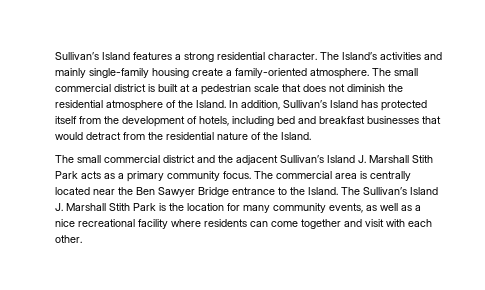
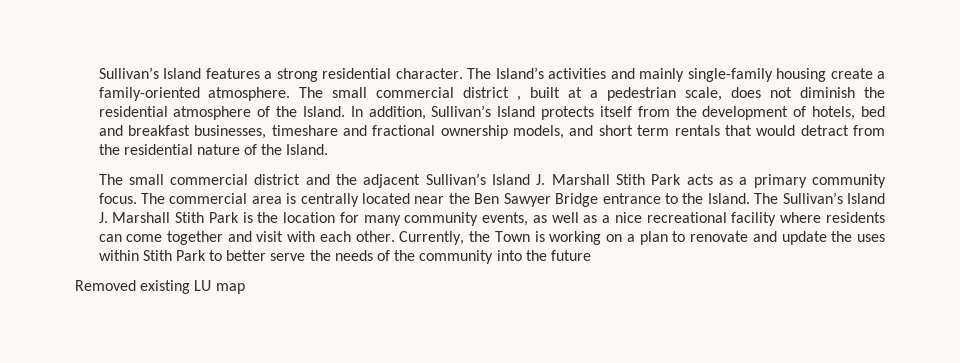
- The small commercial district is built at a pedestrian scale that does not diminish the residential atmosphere of the Island.
+ The small commercial district , built at a pedestrian scale, does not diminish the residential atmosphere of the Island.
- In addition, Sullivan’s Island has protected itself from the development of hotels, including bed and breakfast businesses that would detract from the residential nature of the Island.
+ In addition, Sullivan’s Island protects itself from the development of hotels, bed and breakfast businesses, timeshare and fractional ownership models, and short term rentals that would detract from the residential nature of the Island.
+ Currently, the Town is working on a plan to renovate and update the uses within Stith Park to better serve the needs of the community into the future
+ Removed existing LU map

